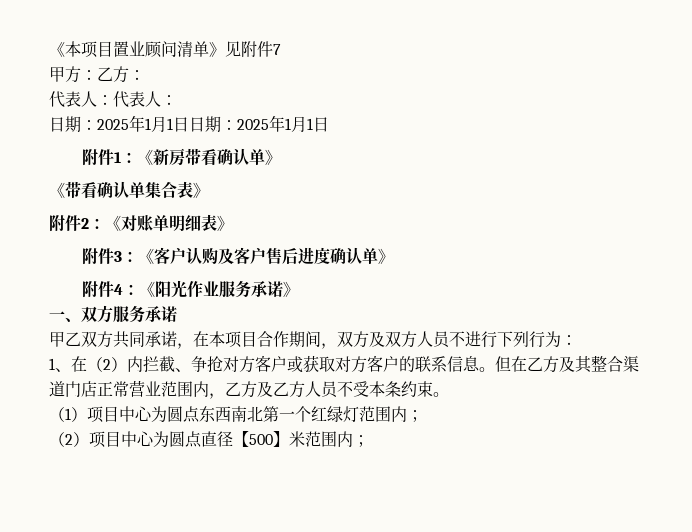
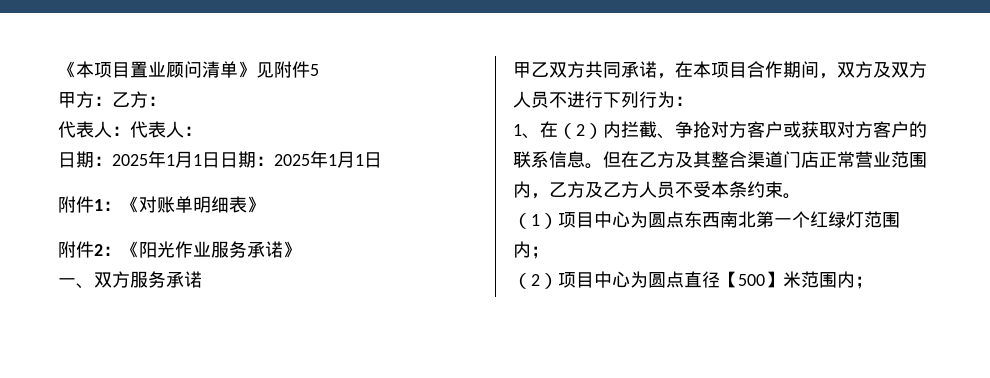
- 《本项目置业顾问清单》见附件7
+ 《本项目置业顾问清单》见附件5
- 附件1：《新房带看确认单》
- 《带看确认单集合表》
- 附件2：《对账单明细表》
+ 附件1：《对账单明细表》
- 附件3：《客户认购及客户售后进度确认单》
- 附件4：《阳光作业服务承诺》
+ 附件2：《阳光作业服务承诺》

